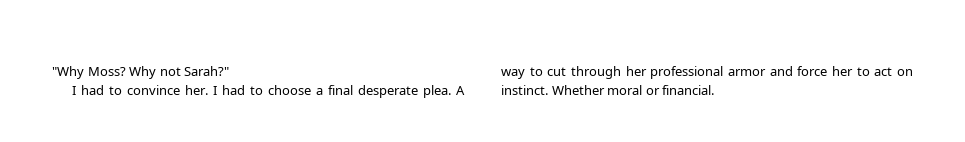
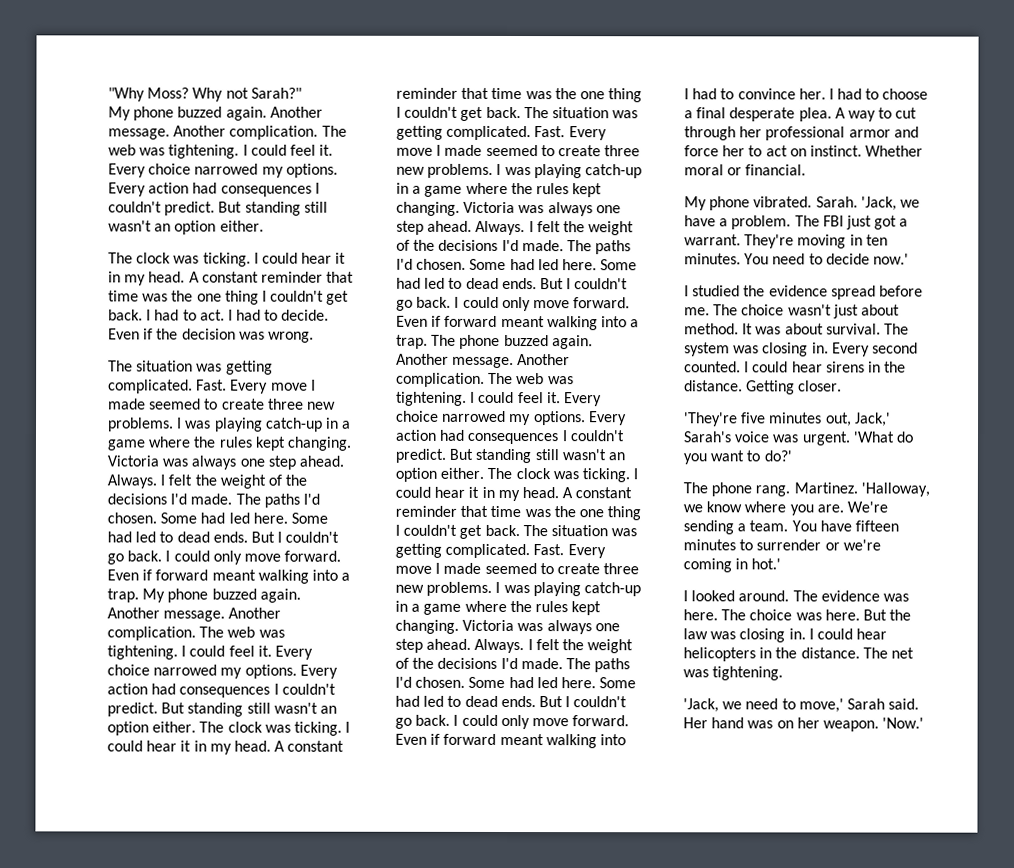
  Why not Sarah?"
+ My phone buzzed again. Another message. Another complication. The web was tightening. I could feel it. Every choice narrowed my options. Every action had consequences I couldn't predict. But standing still wasn't an option either.
+ The clock was ticking. I could hear it in my head. A constant reminder that time was the one thing I couldn't get back. I had to act. I had to decide. Even if the decision was wrong.
+ The situation was getting complicated. Fast. Every move I made seemed to create three new problems. I was playing catch-up in a game where the rules kept changing. Victoria was always one step ahead. Always. I felt the weight of the decisions I'd made. The paths I'd chosen. Some had led here. Some had led to dead ends. But I couldn't go back. I could only move forward. Even if forward meant walking into a trap. My phone buzzed again. Another message. Another complication. The web was tightening. I could feel it. Every choice narrowed my options. Every action had consequences I couldn't predict. But standing still wasn't an option either. The clock was ticking. I could hear it in my head. A constant reminder that time was the one thing I couldn't get back. The situation was getting complicated. Fast. Every move I made seemed to create three new problems. I was playing catch-up in a game where the rules kept changing. Victoria was always one step ahead. Always. I felt the weight of the decisions I'd made. The paths I'd chosen. Some had led here. Some had led to dead ends. But I couldn't go back. I could only move forward. Even if forward meant walking into a trap. The phone buzzed again. Another message. Another complication. The web was tightening. I could feel it. Every choice narrowed my options. Every action had consequences I couldn't predict. But standing still wasn't an option either. The clock was ticking. I could hear it in my head. A constant reminder that time was the one thing I couldn't get back. The situation was getting complicated. Fast. Every move I made seemed to create three new problems. I was playing catch-up in a game where the rules kept changing. Victoria was always one step ahead. Always. I felt the weight of the decisions I'd made. The paths I'd chosen. Some had led here. Some had led to dead ends. But I couldn't go back. I could only move forward. Even if forward meant walking into
+ My phone vibrated. Sarah. 'Jack, we have a problem. The FBI just got a warrant. They're moving in ten minutes. You need to decide now.'
+ I studied the evidence spread before me. The choice wasn't just about method. It was about survival. The system was closing in. Every second counted. I could hear sirens in the distance. Getting closer.
+ 'They're five minutes out, Jack,' Sarah's voice was urgent. 'What do you want to do?'
+ The phone rang. Martinez. 'Halloway, we know where you are. We're sending a team. You have fifteen minutes to surrender or we're coming in hot.'
+ I looked around. The evidence was here. The choice was here. But the law was closing in. I could hear helicopters in the distance. The net was tightening.
+ 'Jack, we need to move,' Sarah said. Her hand was on her weapon. 'Now.'

